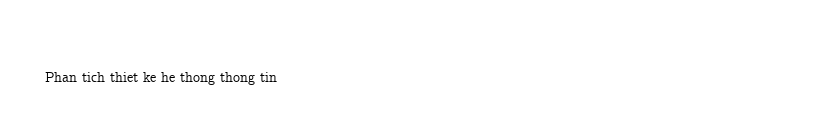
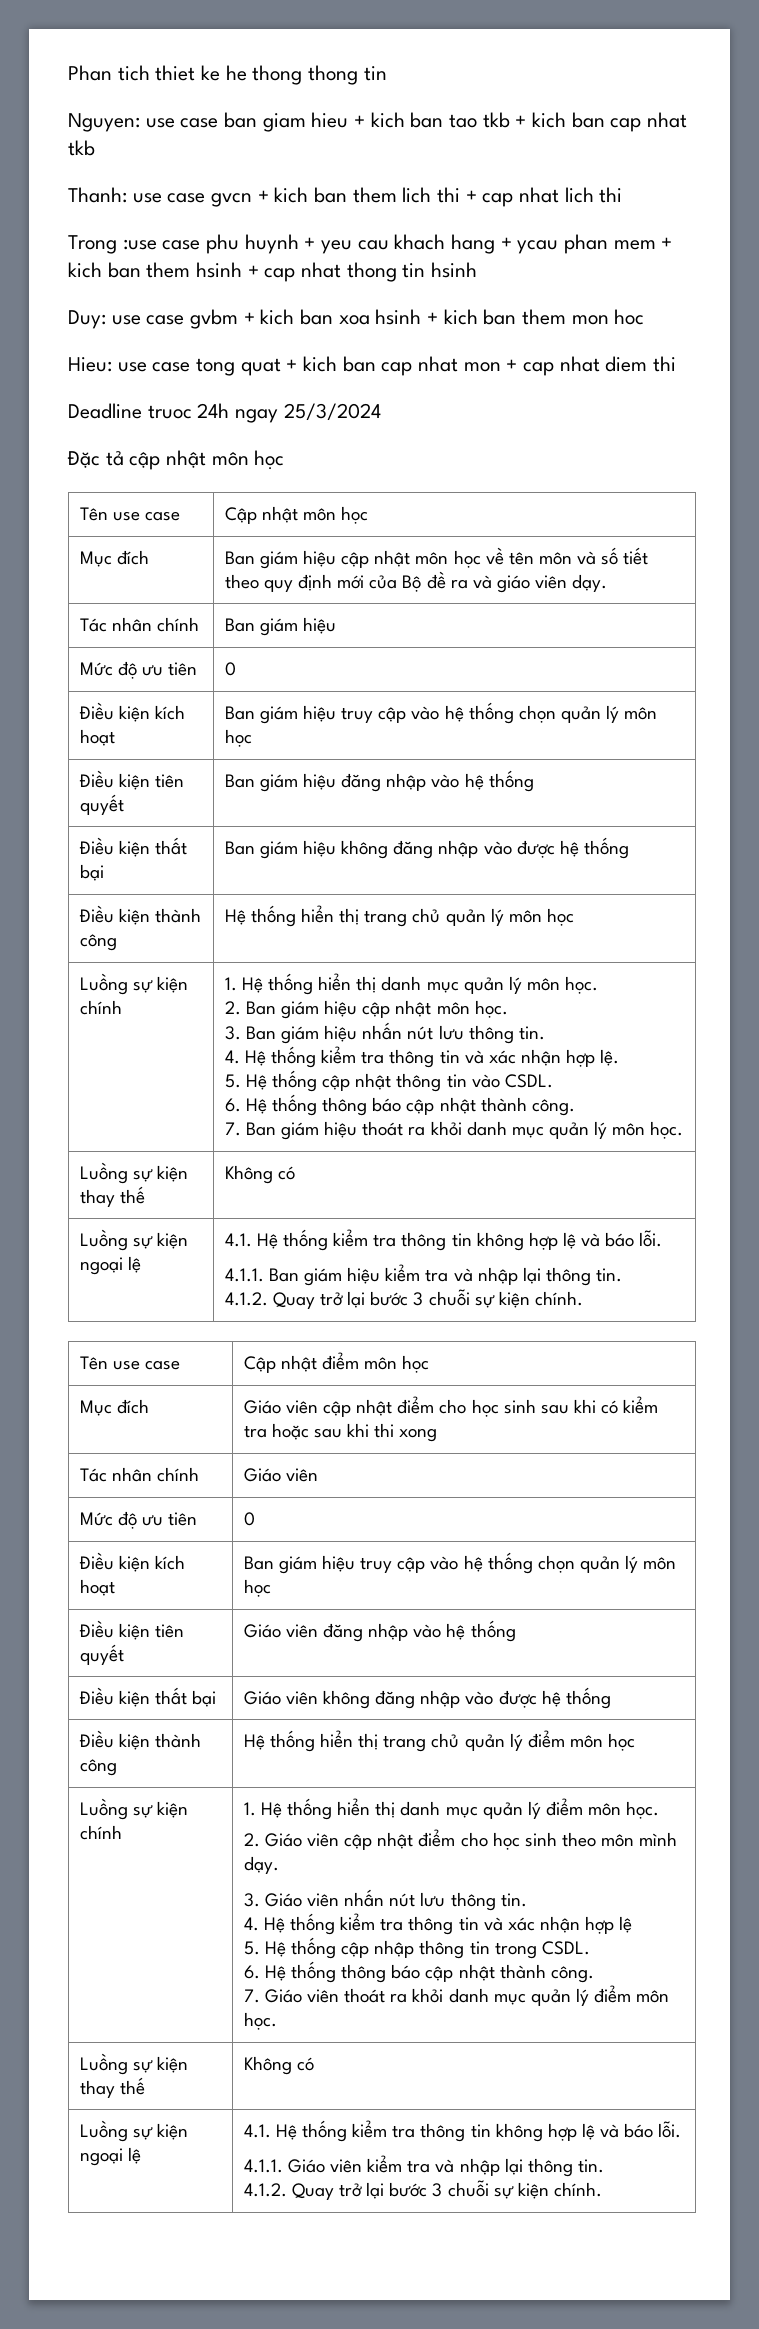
+ Nguyen: use case ban giam hieu + kich ban tao tkb + kich ban cap nhat tkb
+ Thanh: use case gvcn + kich ban them lich thi + cap nhat lich thi
+ Trong :use case phu huynh + yeu cau khach hang + ycau phan mem + kich ban them hsinh + cap nhat thong tin hsinh
+ Duy: use case gvbm + kich ban xoa hsinh + kich ban them mon hoc
+ Hieu: use case tong quat + kich ban cap nhat mon + cap nhat diem thi
+ Deadline truoc 24h ngay 25/3/2024
+ Đặc tả cập nhật môn học
+ Tên use case | Cập nhật môn học
+ Mục đích | Ban giám hiệu cập nhật môn học về tên môn và số tiết theo quy định mới của Bộ đề ra và giáo viên dạy.
+ Tác nhân chính | Ban giám hiệu
+ Mức độ ưu tiên | 0
+ Điều kiện kích hoạt | Ban giám hiệu truy cập vào hệ thống chọn quản lý môn học
+ Điều kiện tiên quyết | Ban giám hiệu đăng nhập vào hệ thống
+ Điều kiện thất bại | Ban giám hiệu không đăng nhập vào được hệ thống
+ Điều kiện thành công | Hệ thống hiển thị trang chủ quản lý môn học
+ Luồng sự kiện chính | 1. Hệ thống hiển thị danh mục quản lý môn học.
+ 2. Ban giám hiệu cập nhật môn học.
+ 3. Ban giám hiệu nhấn nút lưu thông tin.
+ 4. Hệ thống kiểm tra thông tin và xác nhận hợp lệ.
+ 5. Hệ thống cập nhật thông tin vào CSDL.
+ 6. Hệ thống thông báo cập nhật thành công.
+ 7. Ban giám hiệu thoát ra khỏi danh mục quản lý môn học.
+ Luồng sự kiện thay thế | Không có
+ Luồng sự kiện ngoại lệ | 4.1. Hệ thống kiểm tra thông tin không hợp lệ và báo lỗi.
+ 4.1.1. Ban giám hiệu kiểm tra và nhập lại thông tin.
+ 4.1.2. Quay trở lại bước 3 chuỗi sự kiện chính.
+ Tên use case | Cập nhật điểm môn học
+ Mục đích | Giáo viên cập nhật điểm cho học sinh sau khi có kiểm tra hoặc sau khi thi xong
+ Tác nhân chính | Giáo viên
+ Mức độ ưu tiên | 0
+ Điều kiện kích hoạt | Ban giám hiệu truy cập vào hệ thống chọn quản lý môn học
+ Điều kiện tiên quyết | Giáo viên đăng nhập vào hệ thống
+ Điều kiện thất bại | Giáo viên không đăng nhập vào được hệ thống
+ Điều kiện thành công | Hệ thống hiển thị trang chủ quản lý điểm môn học
+ Luồng sự kiện chính | 1. Hệ thống hiển thị danh mục quản lý điểm môn học.
+ 2. Giáo viên cập nhật điểm cho học sinh theo môn mình dạy.
+ 3. Giáo viên nhấn nút lưu thông tin.
+ 4. Hệ thống kiểm tra thông tin và xác nhận hợp lệ
+ 5. Hệ thống cập nhập thông tin trong CSDL.
+ 6. Hệ thống thông báo cập nhật thành công.
+ 7. Giáo viên thoát ra khỏi danh mục quản lý điểm môn học.
+ Luồng sự kiện thay thế | Không có
+ Luồng sự kiện ngoại lệ | 4.1. Hệ thống kiểm tra thông tin không hợp lệ và báo lỗi.
+ 4.1.1. Giáo viên kiểm tra và nhập lại thông tin.
+ 4.1.2. Quay trở lại bước 3 chuỗi sự kiện chính.

